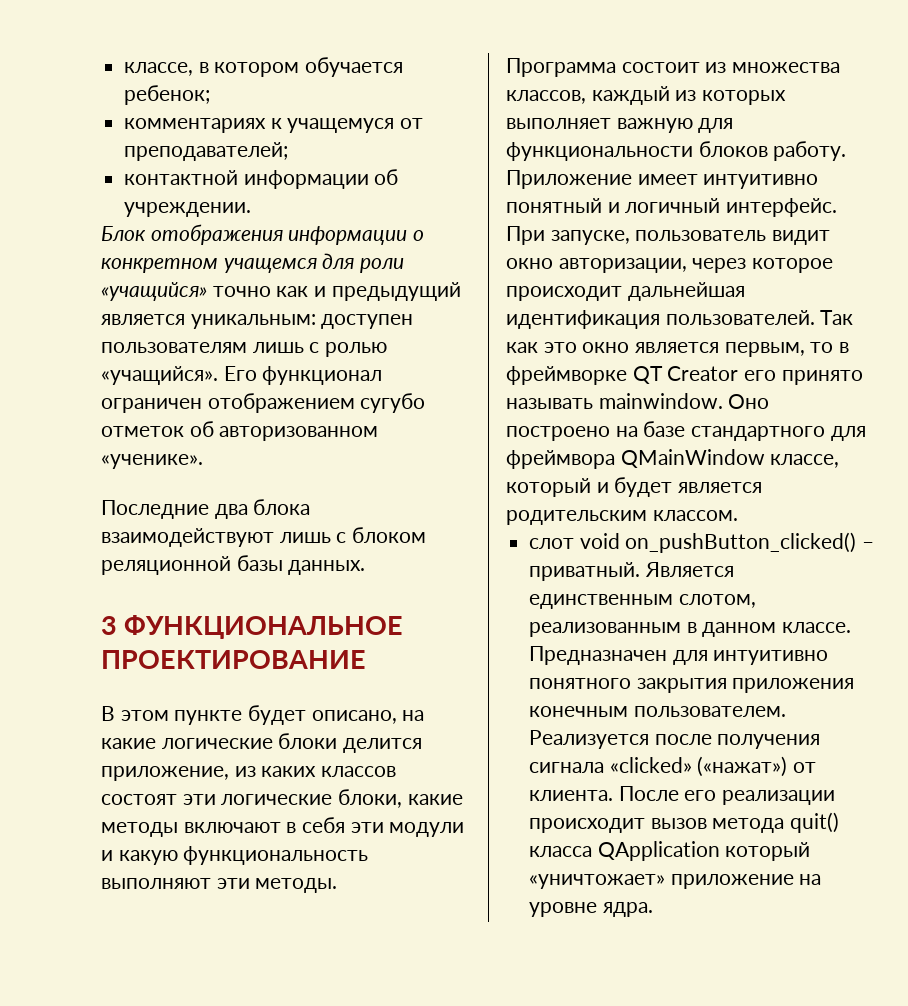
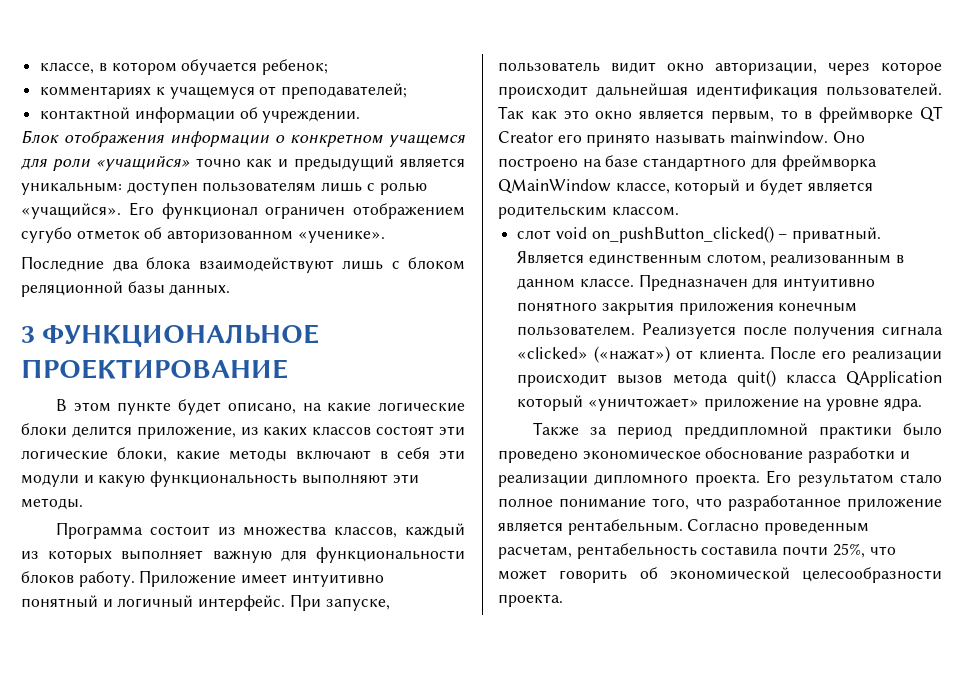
- Оно построено на базе стандартного для фреймвора QMainWindow классе, который и будет является родительским классом.
+ Оно построено на базе стандартного для фреймворка QMainWindow классе, который и будет является родительским классом.
+ Также за период преддипломной практики было проведено экономическое обоснование разработки и реализации дипломного проекта. Его результатом стало полное понимание того, что разработанное приложение является рентабельным. Согласно проведенным расчетам, рентабельность составила почти 25%, что может говорить об экономической целесообразности проекта.

